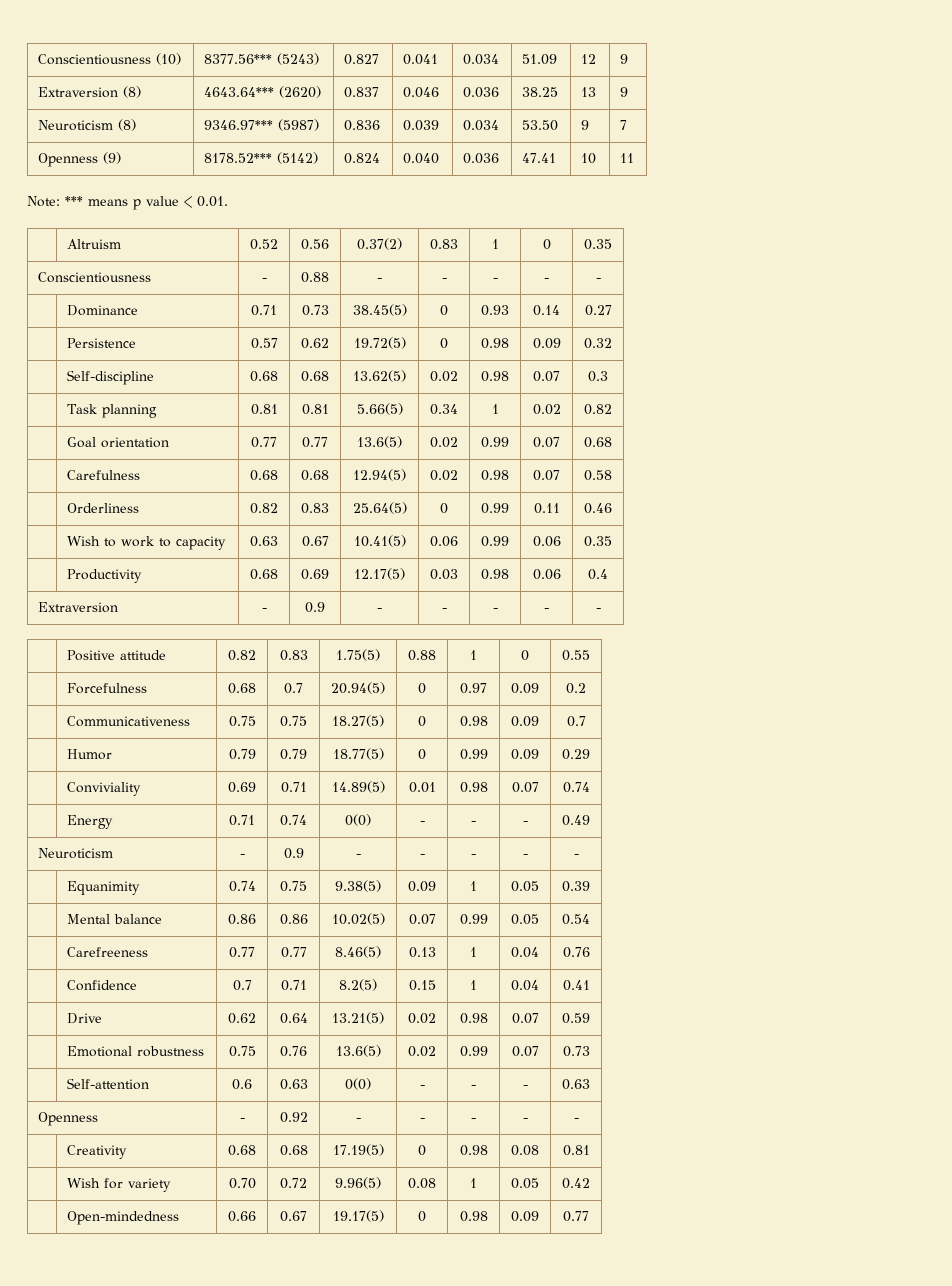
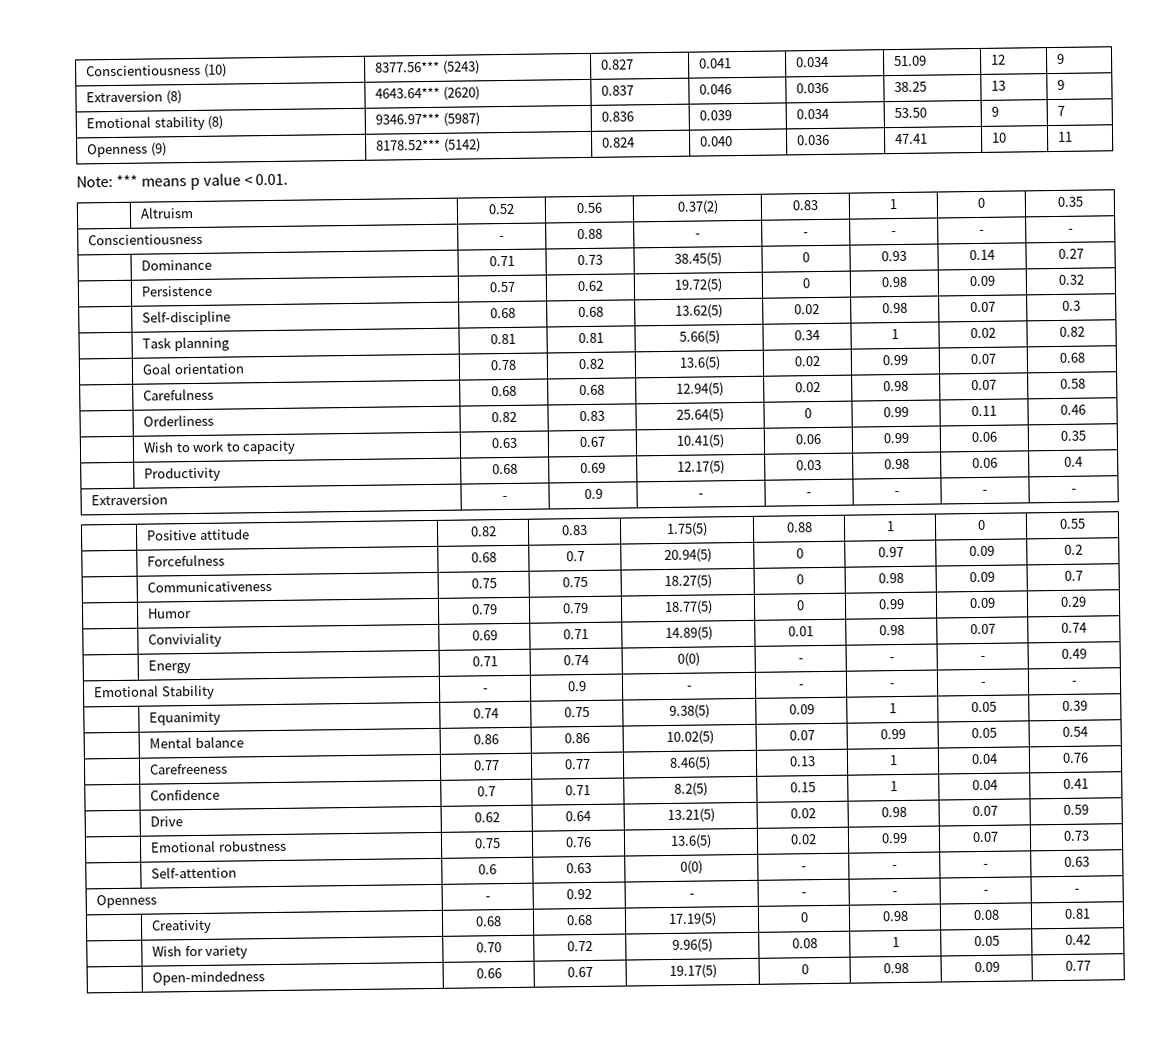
- Neuroticism (8) | 9346.97*** (5987) | 0.836 | 0.039 | 0.034 | 53.50 | 9 | 7
+ Emotional stability (8) | 9346.97*** (5987) | 0.836 | 0.039 | 0.034 | 53.50 | 9 | 7
- | Goal orientation | 0.77 | 0.77 | 13.6(5) | 0.02 | 0.99 | 0.07 | 0.68
+ | Goal orientation | 0.78 | 0.82 | 13.6(5) | 0.02 | 0.99 | 0.07 | 0.68
- Neuroticism | - | 0.9 | - | - | - | - | -
+ Emotional Stability | - | 0.9 | - | - | - | - | -

